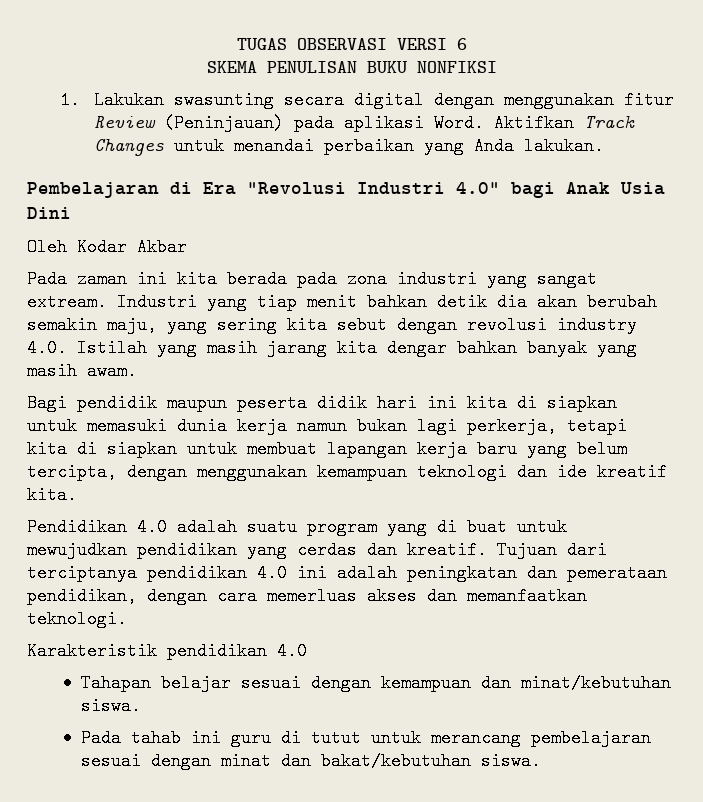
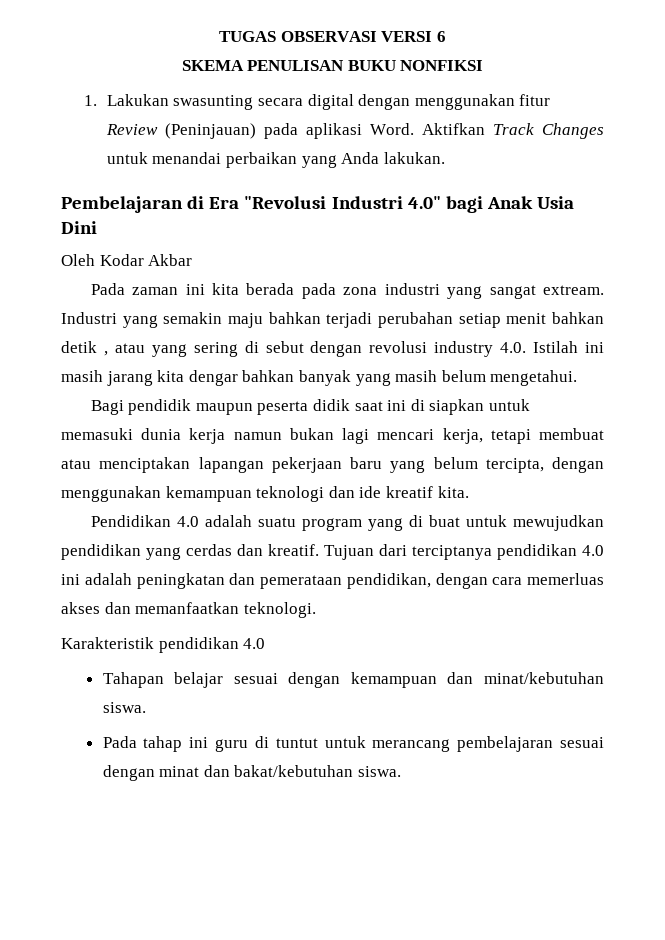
- Industri yang tiap menit bahkan detik dia akan berubah semakin maju, yang sering kita sebut dengan revolusi industry 4.0. Istilah yang masih jarang kita dengar bahkan banyak yang masih awam.
+ Industri yang semakin maju bahkan terjadi perubahan setiap menit bahkan detik , atau yang sering di sebut dengan revolusi industry 4.0. Istilah ini masih jarang kita dengar bahkan banyak yang masih belum mengetahui.
- Bagi pendidik maupun peserta didik hari ini kita di siapkan untuk memasuki dunia kerja namun bukan lagi perkerja, tetapi kita di siapkan untuk membuat lapangan kerja baru yang belum tercipta, dengan menggunakan kemampuan teknologi dan ide kreatif kita.
+ Bagi pendidik maupun peserta didik saat ini di siapkan untuk memasuki dunia kerja namun bukan lagi mencari kerja, tetapi membuat atau menciptakan lapangan pekerjaan baru yang belum tercipta, dengan menggunakan kemampuan teknologi dan ide kreatif kita.
- Pada tahab ini guru di tutut untuk merancang pembelajaran sesuai dengan minat dan bakat/kebutuhan siswa.
+ Pada tahap ini guru di tuntut untuk merancang pembelajaran sesuai dengan minat dan bakat/kebutuhan siswa.

